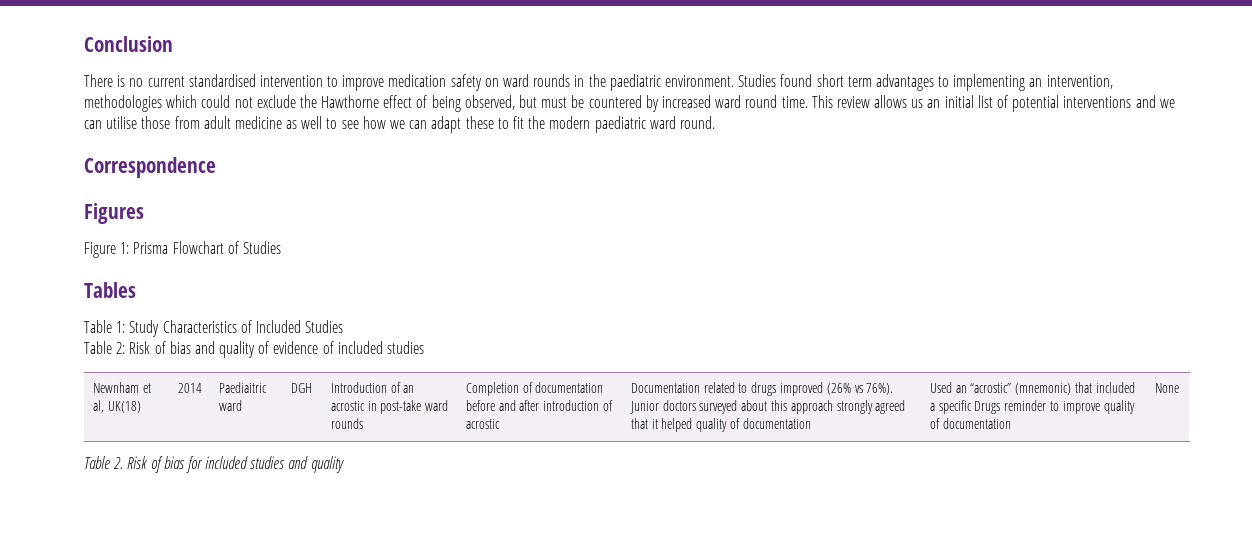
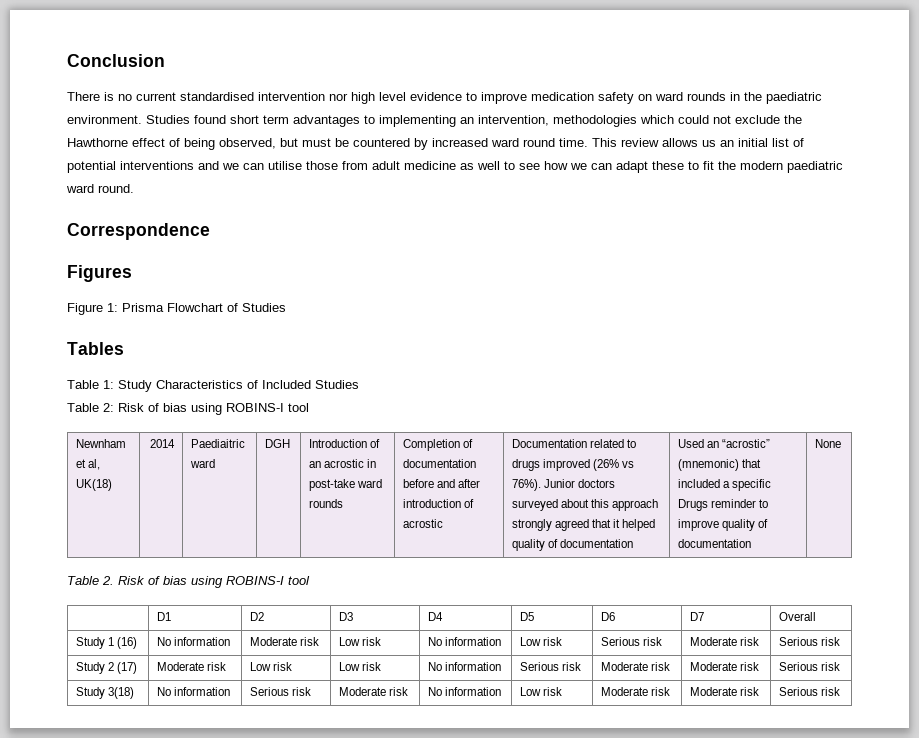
- There is no current standardised intervention to improve medication safety on ward rounds in the paediatric environment.
+ There is no current standardised intervention nor high level evidence to improve medication safety on ward rounds in the paediatric environment.
- Table 2: Risk of bias and quality of evidence of included studies
+ Table 2: Risk of bias using ROBINS-I tool
- Table 2. Risk of bias for included studies and quality
+ Table 2. Risk of bias using ROBINS-I tool
+ | D1 | D2 | D3 | D4 | D5 | D6 | D7 | Overall
+ Study 1 (16) | No information | Moderate risk | Low risk | No information | Low risk | Serious risk | Moderate risk | Serious risk
+ Study 2 (17) | Moderate risk | Low risk | Low risk | No information | Serious risk | Moderate risk | Moderate risk | Serious risk
+ Study 3(18) | No information | Serious risk | Moderate risk | No information | Low risk | Moderate risk | Moderate risk | Serious risk

